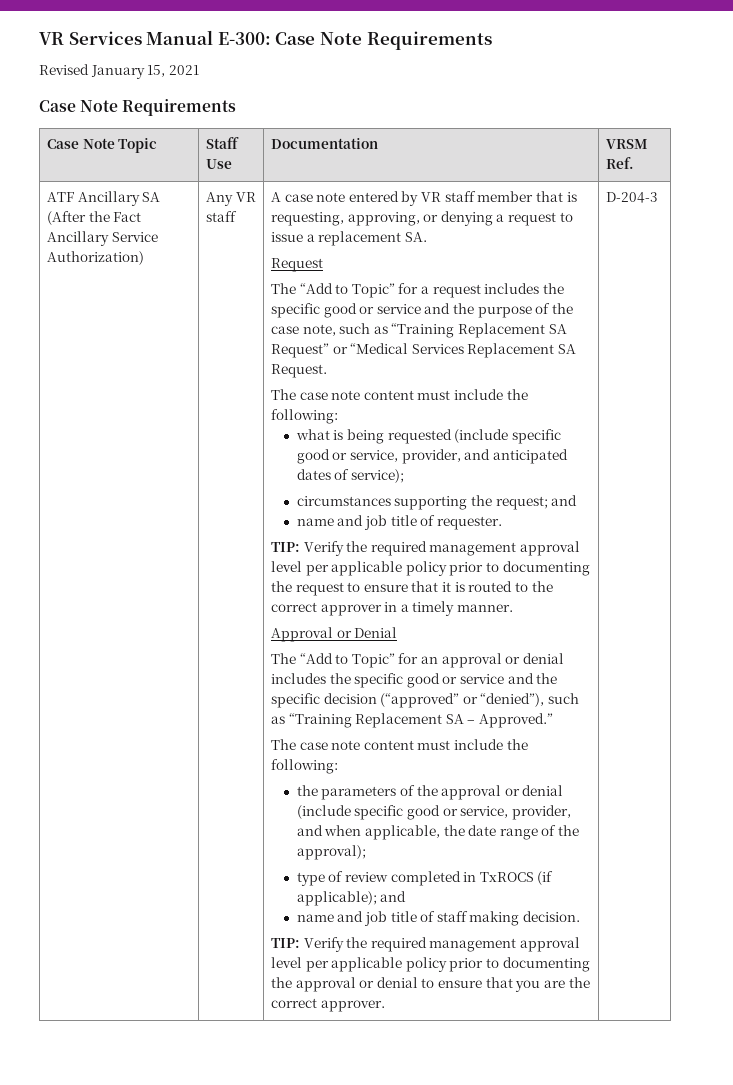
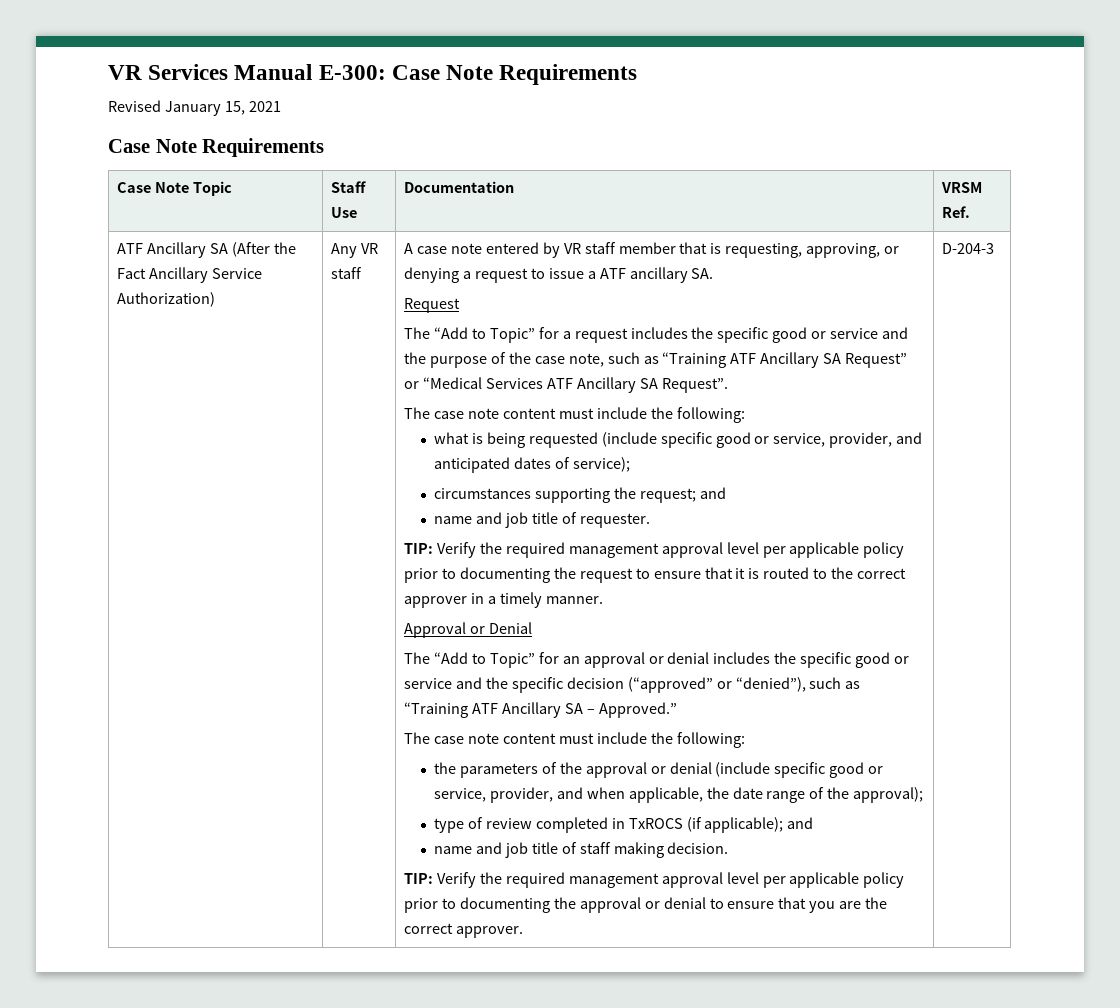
- A case note entered by VR staff member that is requesting, approving, or denying a request to issue a replacement SA.
+ A case note entered by VR staff member that is requesting, approving, or denying a request to issue a ATF ancillary SA.
- The “Add to Topic” for a request includes the specific good or service and the purpose of the case note, such as “Training Replacement SA Request” or “Medical Services Replacement SA Request.
+ The “Add to Topic” for a request includes the specific good or service and the purpose of the case note, such as “Training ATF Ancillary SA Request” or “Medical Services ATF Ancillary SA Request”.
- The “Add to Topic” for an approval or denial includes the specific good or service and the specific decision (“approved” or “denied”), such as “Training Replacement SA – Approved.”
+ The “Add to Topic” for an approval or denial includes the specific good or service and the specific decision (“approved” or “denied”), such as “Training ATF Ancillary SA – Approved.”

